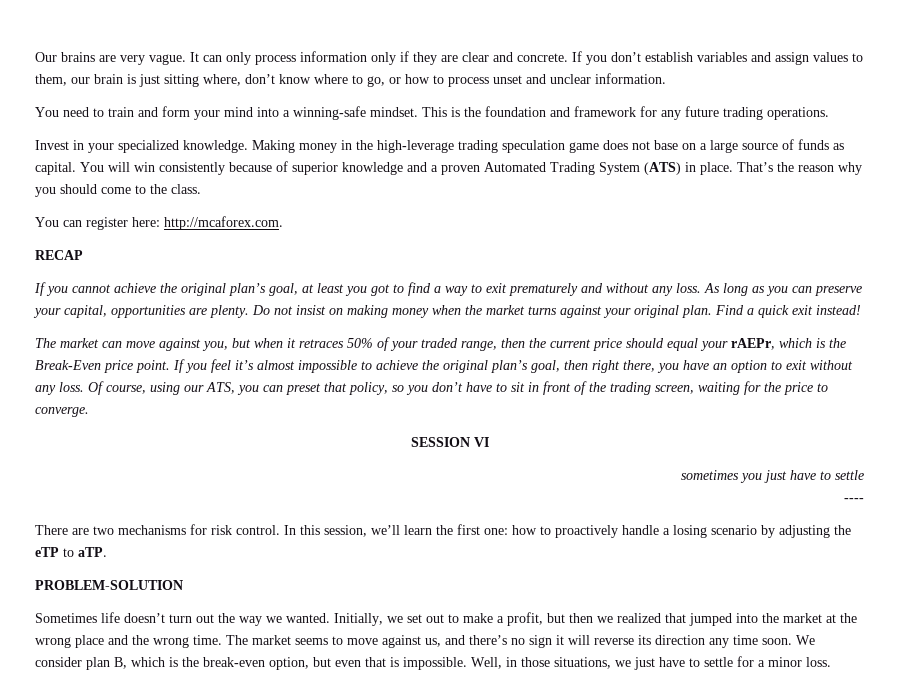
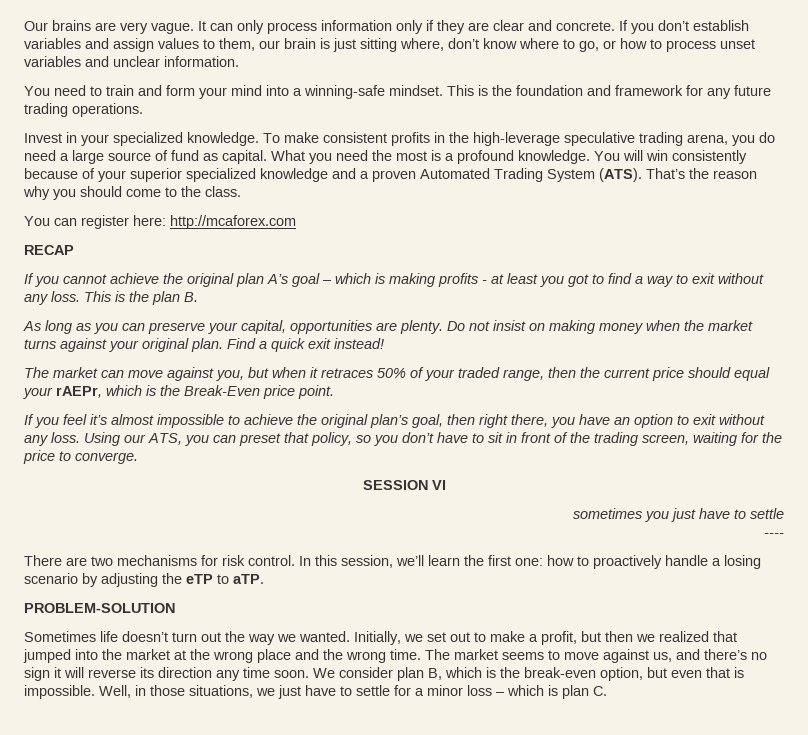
- If you don’t establish variables and assign values to them, our brain is just sitting where, don’t know where to go, or how to process unset and unclear information.
+ If you don’t establish variables and assign values to them, our brain is just sitting where, don’t know where to go, or how to process unset variables and unclear information.
- Making money in the high-leverage trading speculation game does not base on a large source of funds as capital.
+ To make consistent profits in the high-leverage speculative trading arena, you do need a large source of fund as capital.
+ What you need the most is a profound knowledge.
- You will win consistently because of superior knowledge and a proven Automated Trading System (ATS) in place.
+ You will win consistently because of your superior specialized knowledge and a proven Automated Trading System (ATS).
- You can register here: http://mcaforex.com.
+ You can register here: http://mcaforex.com
- If you cannot achieve the original plan’s goal, at least you got to find a way to exit prematurely and without any loss. As long as you can preserve your capital, opportunities are plenty.
+ If you cannot achieve the original plan A’s goal – which is making profits - at least you got to find a way to exit without any loss. This is the plan B.
+ As long as you can preserve your capital, opportunities are plenty.
- The market can move against you, but when it retraces 50% of your traded range, then the current price should equal your rAEPr, which is the Break-Even price point. If you feel it’s almost impossible to achieve the original plan’s goal, then right there, you have an option to exit without any loss.
+ The market can move against you, but when it retraces 50% of your traded range, then the current price should equal your rAEPr, which is the Break-Even price point.
+ If you feel it’s almost impossible to achieve the original plan’s goal, then right there, you have an option to exit without any loss.
- Of course, using our ATS, you can preset that policy, so you don’t have to sit in front of the trading screen, waiting for the price to converge.
+ Using our ATS, you can preset that policy, so you don’t have to sit in front of the trading screen, waiting for the price to converge.
- Well, in those situations, we just have to settle for a minor loss.
+ Well, in those situations, we just have to settle for a minor loss – which is plan C.

